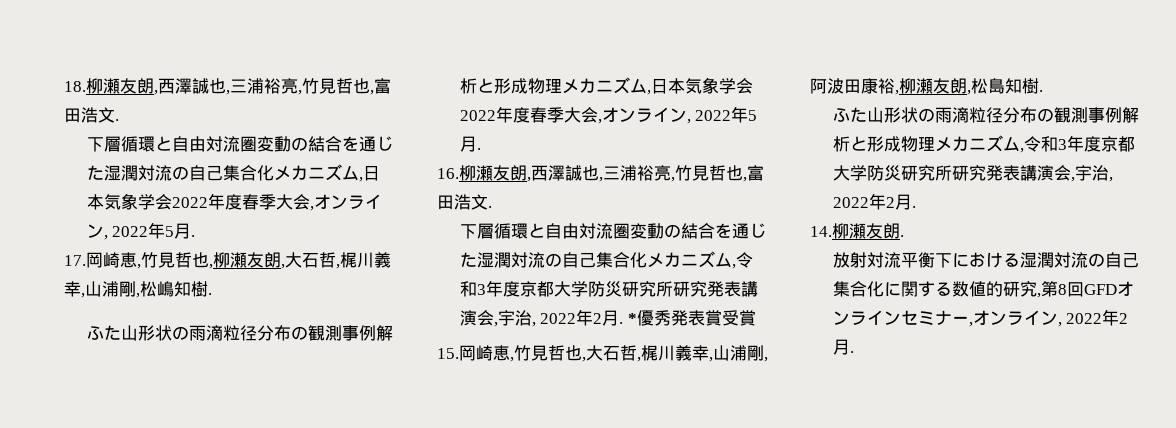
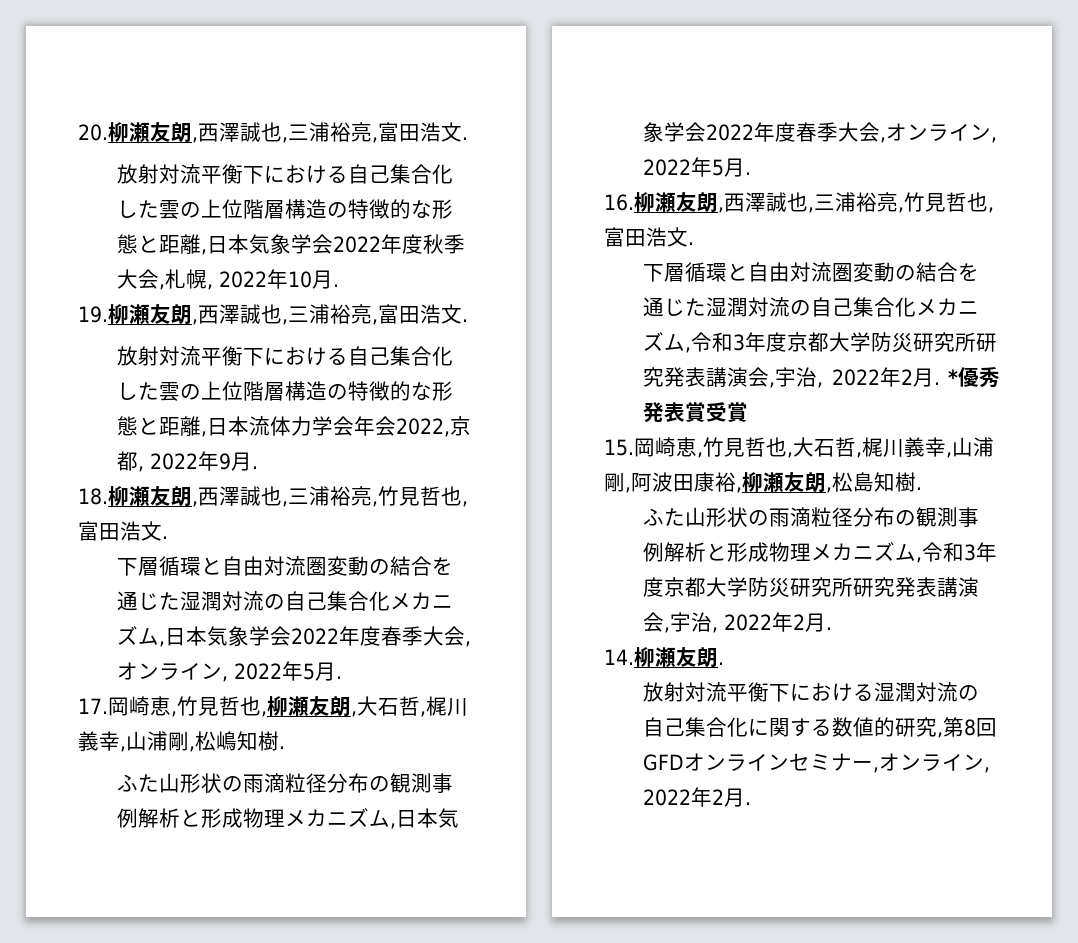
+ 20.柳瀬友朗,西澤誠也,三浦裕亮,富田浩文.
+ 放射対流平衡下における自己集合化した雲の上位階層構造の特徴的な形態と距離,日本気象学会2022年度秋季大会,札幌, 2022年10月.
+ 19.柳瀬友朗,西澤誠也,三浦裕亮,富田浩文.
+ 放射対流平衡下における自己集合化した雲の上位階層構造の特徴的な形態と距離,日本流体力学会年会2022,京都, 2022年9月.

